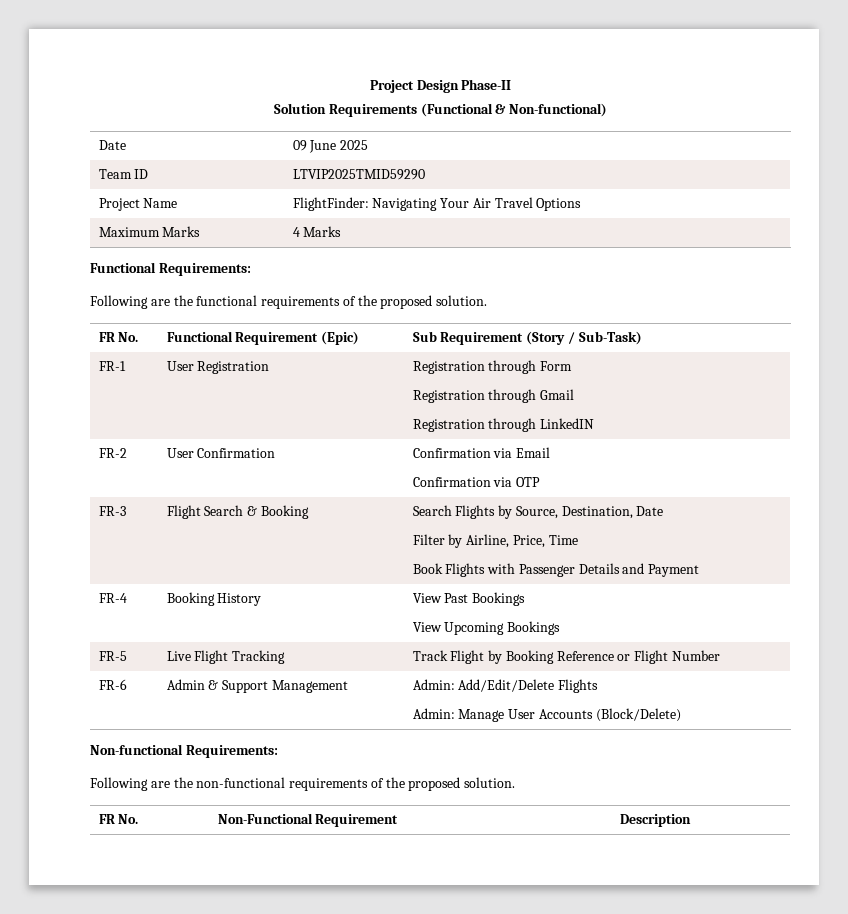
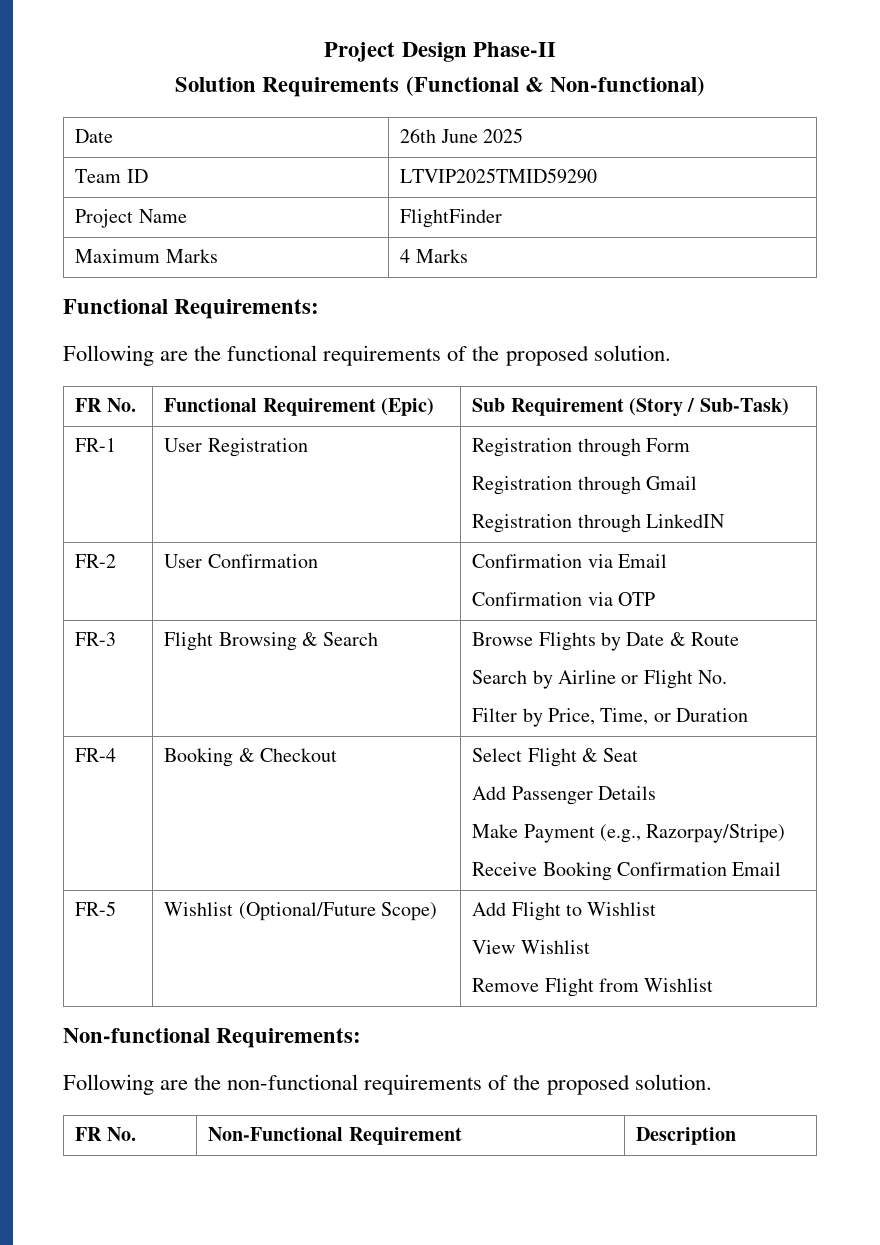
- Date | 09 June 2025
+ Date | 26th June 2025
- Project Name | FlightFinder: Navigating Your Air Travel Options
+ Project Name | FlightFinder
- FR-3 | Flight Search & Booking | Search Flights by Source, Destination, Date
- Filter by Airline, Price, Time
- Book Flights with Passenger Details and Payment
- FR-4 | Booking History | View Past Bookings
- View Upcoming Bookings
- FR-5 | Live Flight Tracking | Track Flight by Booking Reference or Flight Number
- FR-6 | Admin & Support Management | Admin: Add/Edit/Delete Flights
- Admin: Manage User Accounts (Block/Delete)
+ FR-3 | Flight Browsing & Search | Browse Flights by Date & Route
+ Search by Airline or Flight No.
+ Filter by Price, Time, or Duration
+ FR-4 | Booking & Checkout | Select Flight & Seat
+ Add Passenger Details
+ Make Payment (e.g., Razorpay/Stripe)
+ Receive Booking Confirmation Email
+ FR-5 | Wishlist (Optional/Future Scope) | Add Flight to Wishlist
+ View Wishlist
+ Remove Flight from Wishlist

